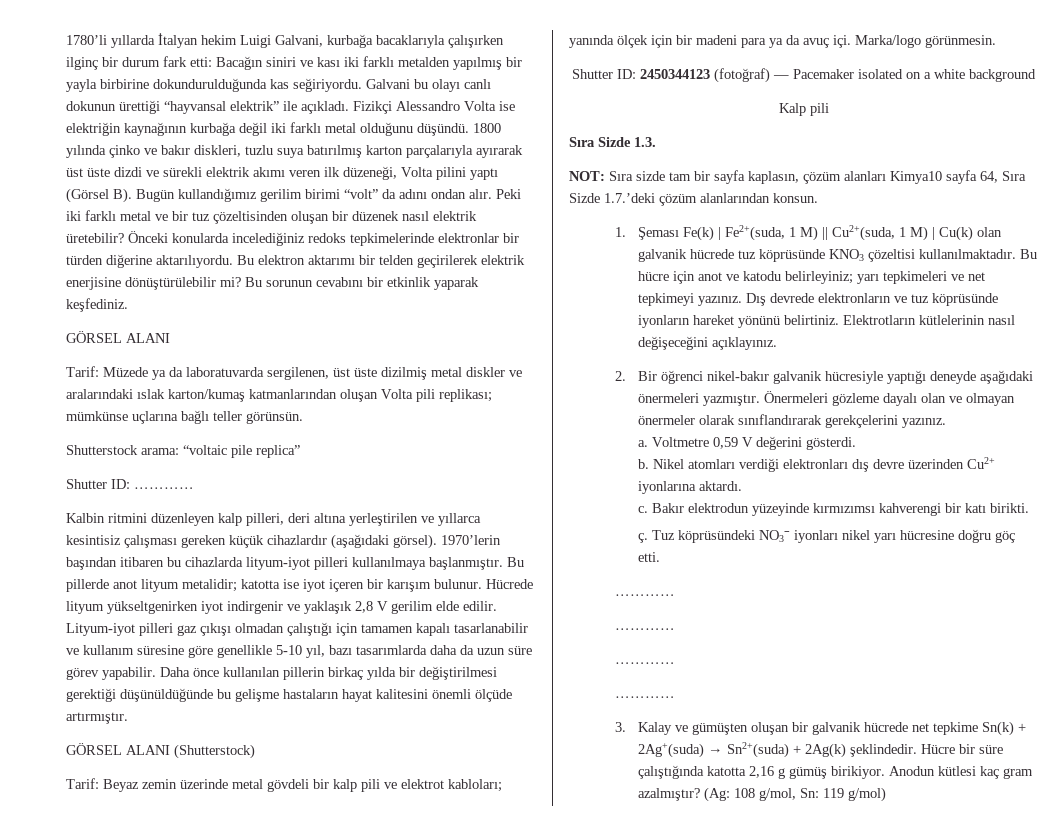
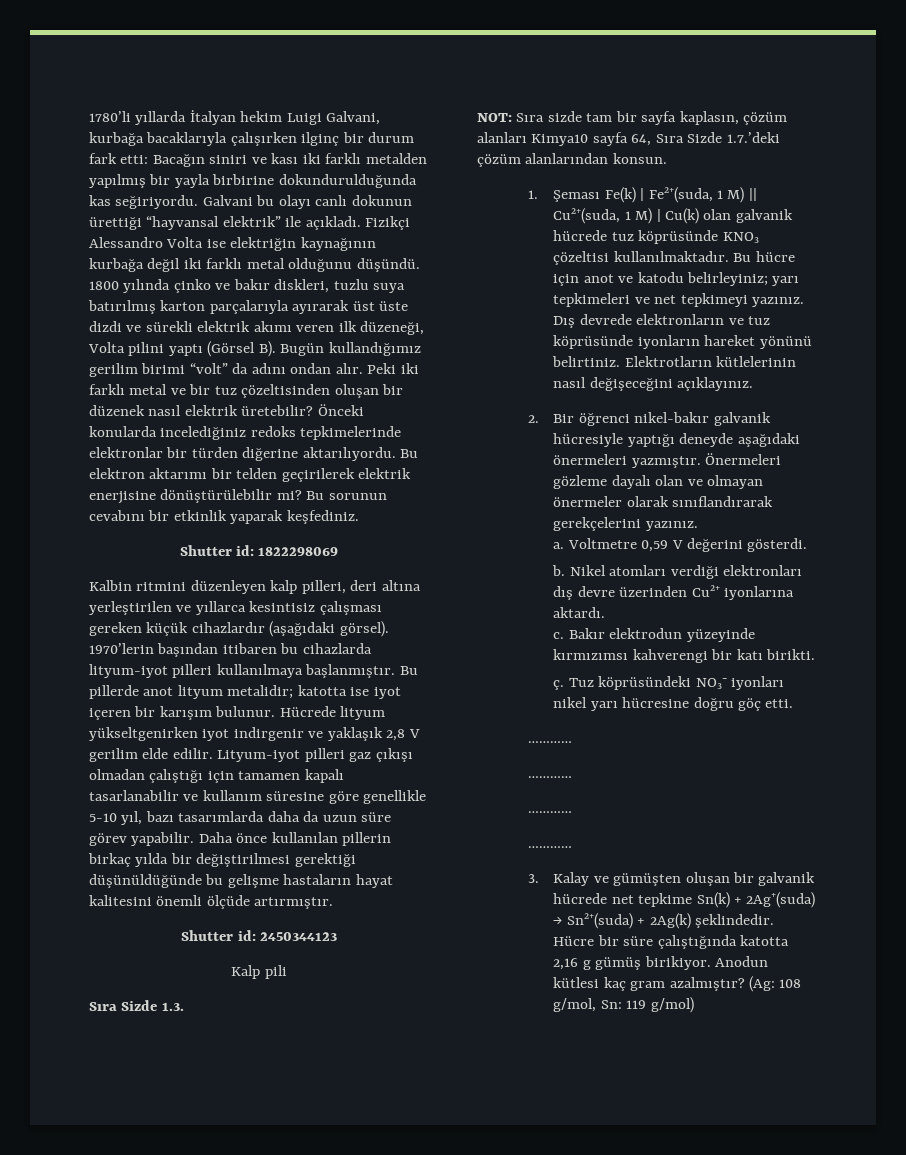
  Bu sorunun cevabını bir etkinlik yaparak keşfediniz.
- GÖRSEL ALANI
- Tarif: Müzede ya da laboratuvarda sergilenen, üst üste dizilmiş metal diskler ve aralarındaki ıslak karton/kumaş katmanlarından oluşan Volta pili replikası; mümkünse uçlarına bağlı teller görünsün.
- Shutterstock arama: “voltaic pile replica”
- Shutter ID: …………
+ Shutter id: 1822298069
- GÖRSEL ALANI (Shutterstock)
- Tarif: Beyaz zemin üzerinde metal gövdeli bir kalp pili ve elektrot kabloları; yanında ölçek için bir madeni para ya da avuç içi. Marka/logo görünmesin.
- Shutter ID: 2450344123 (fotoğraf) — Pacemaker isolated on a white background
+ Shutter id: 2450344123

